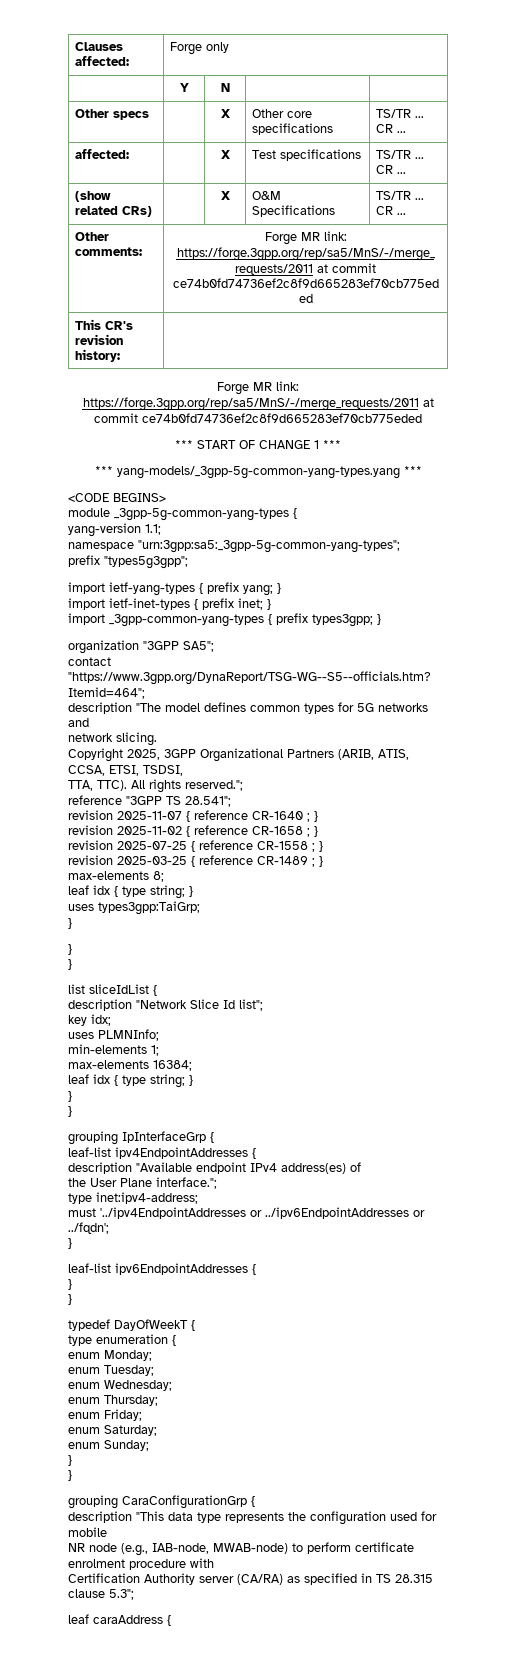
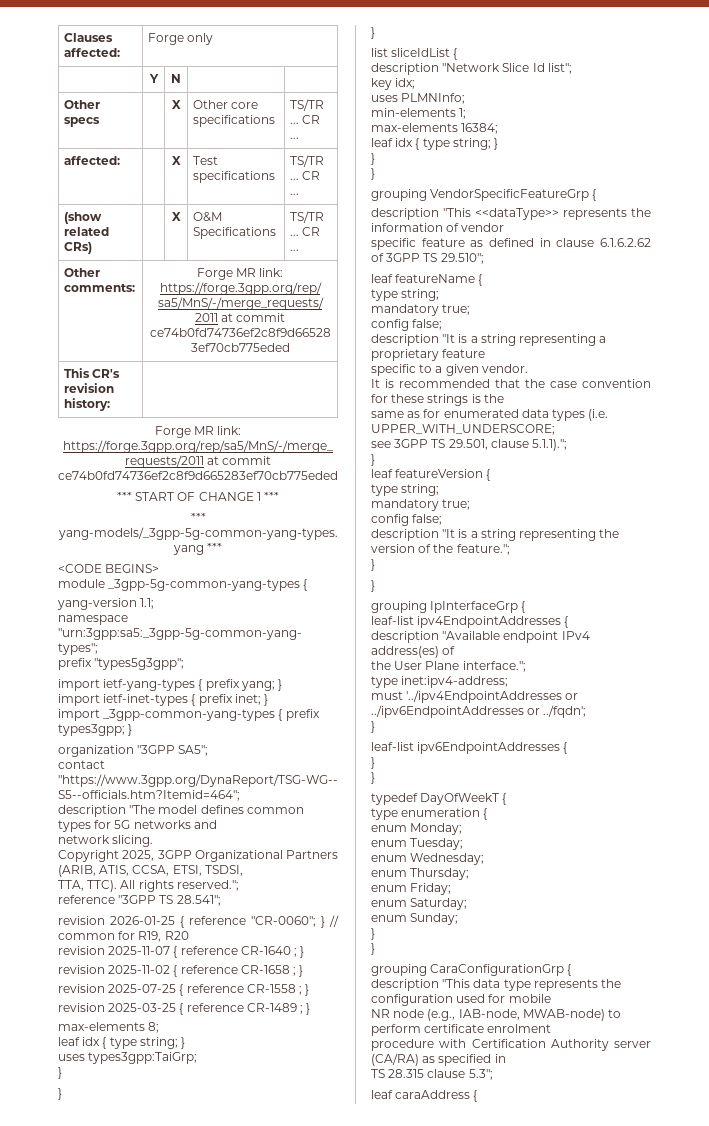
+ revision 2026-01-25 { reference "CR-0060"; } // common for R19, R20
+ grouping VendorSpecificFeatureGrp {
+ description "This <<dataType>> represents the information of vendor
+ specific feature as defined in clause 6.1.6.2.62 of 3GPP TS 29.510";
+ leaf featureName {
+ type string;
+ mandatory true;
+ config false;
+ description "It is a string representing a proprietary feature
+ specific to a given vendor.
+ It is recommended that the case convention for these strings is the
+ same as for enumerated data types (i.e. UPPER_WITH_UNDERSCORE;
+ see 3GPP TS 29.501, clause 5.1.1).";
+ }
+ leaf featureVersion {
+ type string;
+ mandatory true;
+ config false;
+ description "It is a string representing the version of the feature.";
+ }
+ }
- NR node (e.g., IAB-node, MWAB-node) to perform certificate enrolment procedure with
- Certification Authority server (CA/RA) as specified in TS 28.315 clause 5.3";
+ NR node (e.g., IAB-node, MWAB-node) to perform certificate enrolment
+ procedure with Certification Authority server (CA/RA) as specified in
+ TS 28.315 clause 5.3";

